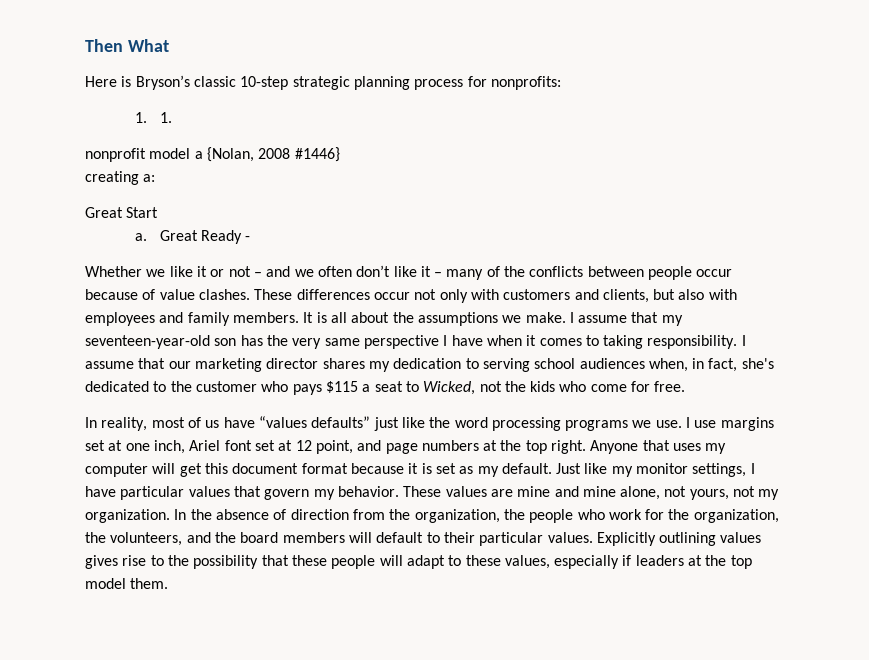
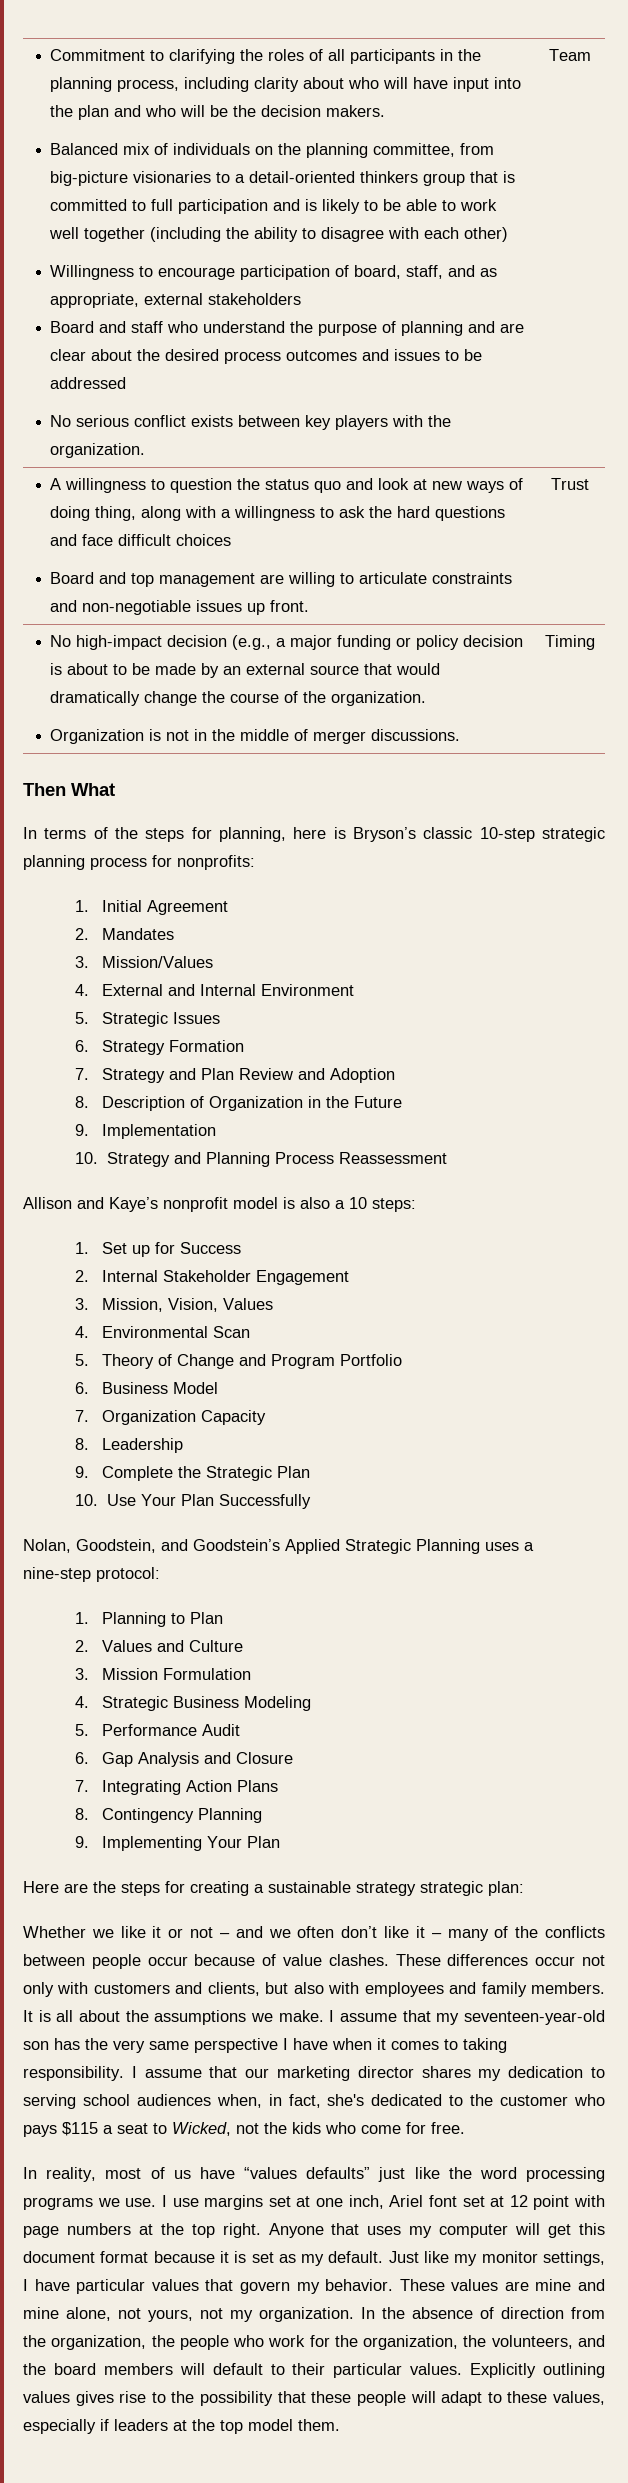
+ Commitment to clarifying the roles of all participants in the planning process, including clarity about who will have input into the plan and who will be the decision makers.
+ Balanced mix of individuals on the planning committee, from big-picture visionaries to a detail-oriented thinkers group that is committed to full participation and is likely to be able to work well together (including the ability to disagree with each other)
+ Willingness to encourage participation of board, staff, and as appropriate, external stakeholders
+ Board and staff who understand the purpose of planning and are clear about the desired process outcomes and issues to be addressed
+ No serious conflict exists between key players with the organization. | Team
+ A willingness to question the status quo and look at new ways of doing thing, along with a willingness to ask the hard questions and face difficult choices
+ Board and top management are willing to articulate constraints and non-negotiable issues up front. | Trust
+ No high-impact decision (e.g., a major funding or policy decision is about to be made by an external source that would dramatically change the course of the organization.
+ Organization is not in the middle of merger discussions. | Timing
  Then What
- Here is Bryson’s classic 10-step strategic planning process for nonprofits:
+ In terms of the steps for planning, here is Bryson’s classic 10-step strategic planning process for nonprofits:
- 1. 1.
- nonprofit model a {Nolan, 2008 #1446}
- creating a:
- Great Start
- a. Great Ready -
+ 1. Initial Agreement
+ 2. Mandates
+ 3. Mission/Values
+ 4. External and Internal Environment
+ 5. Strategic Issues
+ 6. Strategy Formation
+ 7. Strategy and Plan Review and Adoption
+ 8. Description of Organization in the Future
+ 9. Implementation
+ 10. Strategy and Planning Process Reassessment
+ Allison and Kaye’s nonprofit model is also a 10 steps:
+ 1. Set up for Success
+ 2. Internal Stakeholder Engagement
+ 3. Mission, Vision, Values
+ 4. Environmental Scan
+ 5. Theory of Change and Program Portfolio
+ 6. Business Model
+ 7. Organization Capacity
+ 8. Leadership
+ 9. Complete the Strategic Plan
+ 10. Use Your Plan Successfully
+ Nolan, Goodstein, and Goodstein’s Applied Strategic Planning uses a nine-step protocol:
+ 1. Planning to Plan
+ 2. Values and Culture
+ 3. Mission Formulation
+ 4. Strategic Business Modeling
+ 5. Performance Audit
+ 6. Gap Analysis and Closure
+ 7. Integrating Action Plans
+ 8. Contingency Planning
+ 9. Implementing Your Plan
+ Here are the steps for creating a sustainable strategy strategic plan:
- I use margins set at one inch, Ariel font set at 12 point, and page numbers at the top right.
+ I use margins set at one inch, Ariel font set at 12 point with page numbers at the top right.

